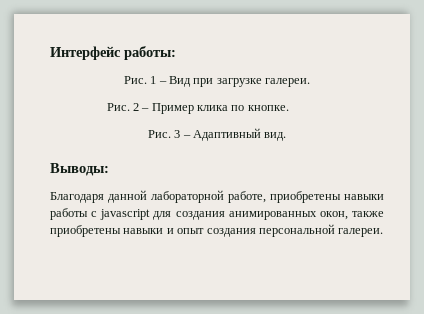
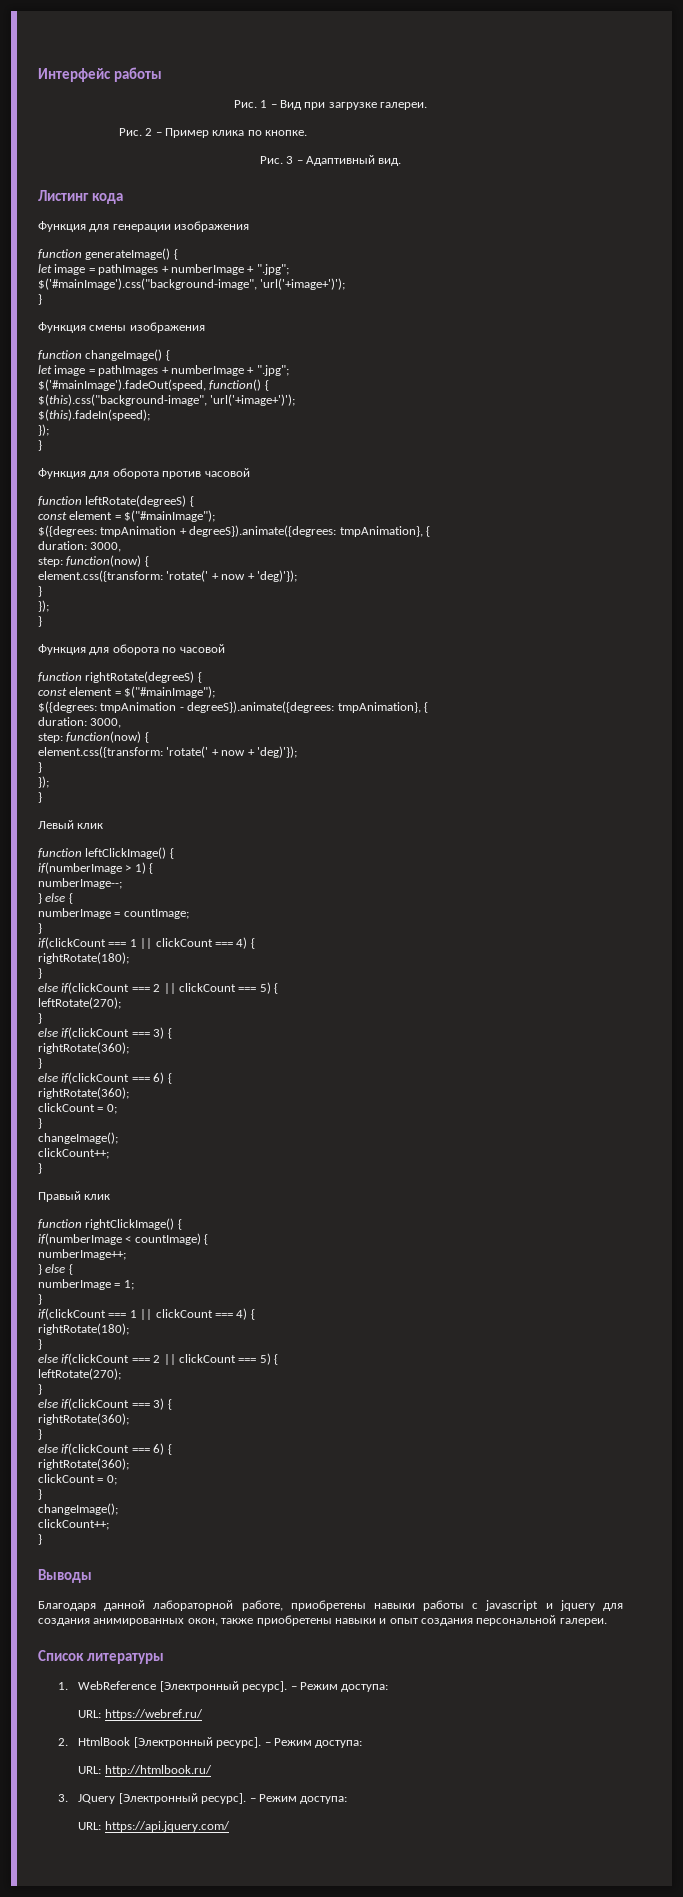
- Интерфейс работы:
+ Интерфейс работы
- Выводы:
+ Листинг кода
+ Функция для генерации изображения
+ function generateImage() {
+ let image = pathImages + numberImage + ".jpg";
+ $('#mainImage').css("background-image", 'url('+image+')');
+ }
+ Функция смены изображения
+ function changeImage() {
+ let image = pathImages + numberImage + ".jpg";
+ $('#mainImage').fadeOut(speed, function() {
+ $(this).css("background-image", 'url('+image+')');
+ $(this).fadeIn(speed);
+ });
+ }
+ Функция для оборота против часовой
+ function leftRotate(degreeS) {
+ const element = $("#mainImage");
+ $({degrees: tmpAnimation + degreeS}).animate({degrees: tmpAnimation}, {
+ duration: 3000,
+ step: function(now) {
+ element.css({transform: 'rotate(' + now + 'deg)'});
+ }
+ });
+ }
+ Функция для оборота по часовой
+ function rightRotate(degreeS) {
+ const element = $("#mainImage");
+ $({degrees: tmpAnimation - degreeS}).animate({degrees: tmpAnimation}, {
+ duration: 3000,
+ step: function(now) {
+ element.css({transform: 'rotate(' + now + 'deg)'});
+ }
+ });
+ }
+ Левый клик
+ function leftClickImage() {
+ if(numberImage > 1) {
+ numberImage--;
+ } else {
+ numberImage = countImage;
+ }
+ if(clickCount === 1 || clickCount === 4) {
+ rightRotate(180);
+ }
+ else if(clickCount === 2 || clickCount === 5) {
+ leftRotate(270);
+ }
+ else if(clickCount === 3) {
+ rightRotate(360);
+ }
+ else if(clickCount === 6) {
+ rightRotate(360);
+ clickCount = 0;
+ }
+ changeImage();
+ clickCount++;
+ }
+ Правый клик
+ function rightClickImage() {
+ if(numberImage < countImage) {
+ numberImage++;
+ } else {
+ numberImage = 1;
+ }
+ if(clickCount === 1 || clickCount === 4) {
+ rightRotate(180);
+ }
+ else if(clickCount === 2 || clickCount === 5) {
+ leftRotate(270);
+ }
+ else if(clickCount === 3) {
+ rightRotate(360);
+ }
+ else if(clickCount === 6) {
+ rightRotate(360);
+ clickCount = 0;
+ }
+ changeImage();
+ clickCount++;
+ }
+ Выводы
- Благодаря данной лабораторной работе, приобретены навыки работы с javascript для создания анимированных окон, также приобретены навыки и опыт создания персональной галереи.
+ Благодаря данной лабораторной работе, приобретены навыки работы с javascript и jquery для создания анимированных окон, также приобретены навыки и опыт создания персональной галереи.
+ Список литературы
+ 1. WebReference [Электронный ресурс]. – Режим доступа:
+ URL: https://webref.ru/
+ 2. HtmlBook [Электронный ресурс]. – Режим доступа:
+ URL: http://htmlbook.ru/
+ 3. JQuery [Электронный ресурс]. – Режим доступа:
+ URL: https://api.jquery.com/

